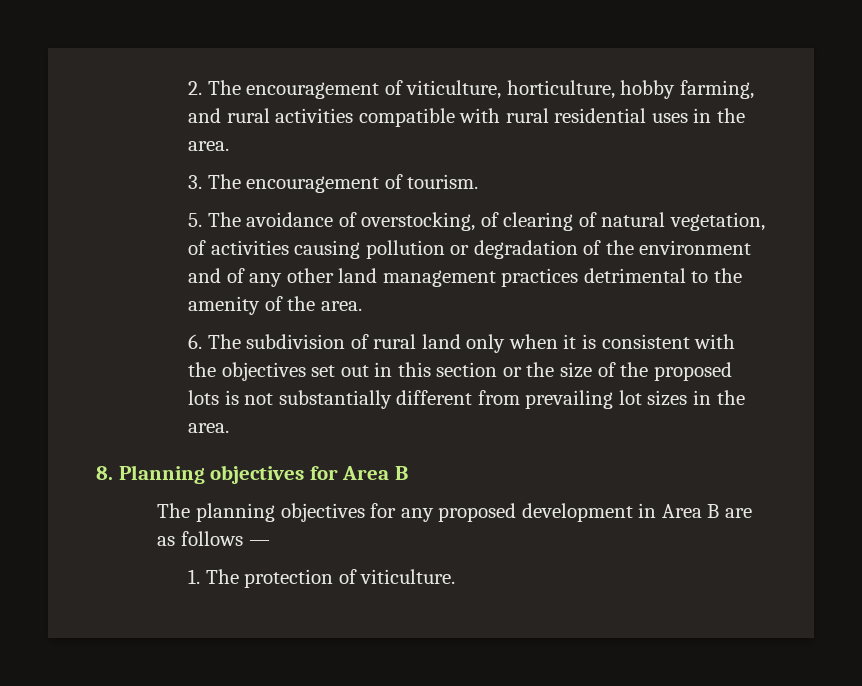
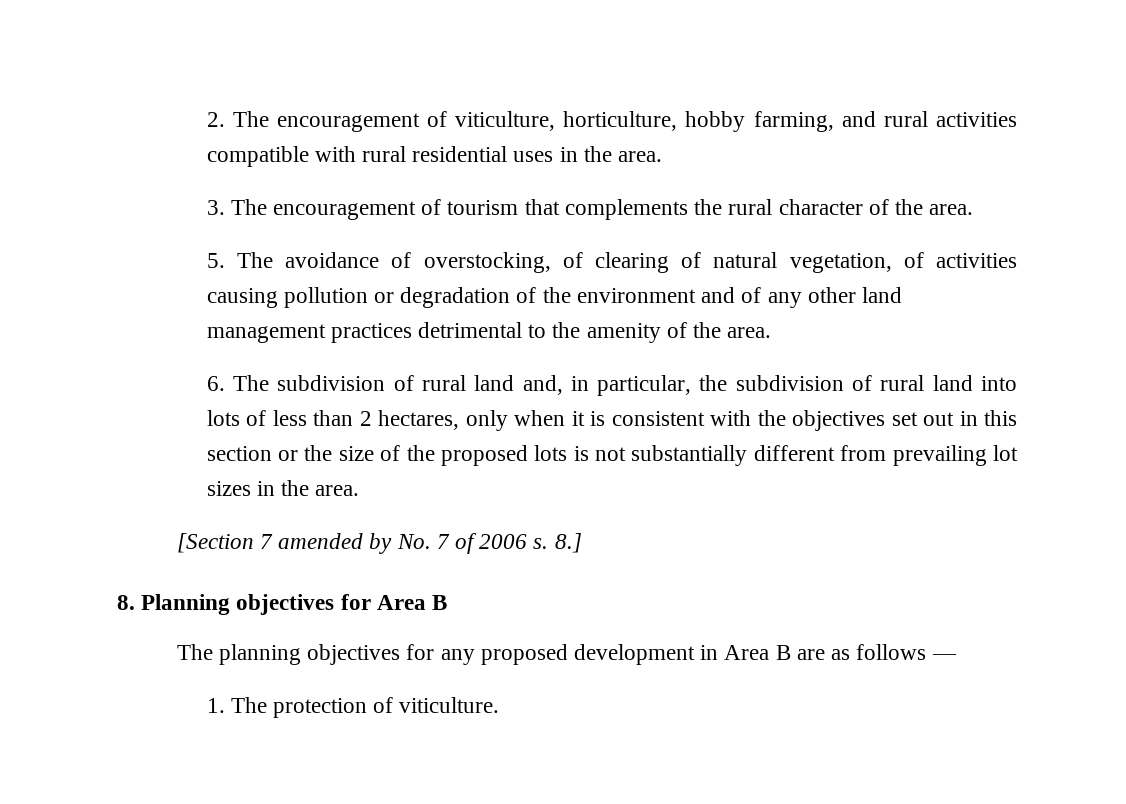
- 3. The encouragement of tourism.
+ 3. The encouragement of tourism that complements the rural character of the area.
- 6. The subdivision of rural land only when it is consistent with the objectives set out in this section or the size of the proposed lots is not substantially different from prevailing lot sizes in the area.
+ 6. The subdivision of rural land and, in particular, the subdivision of rural land into lots of less than 2 hectares, only when it is consistent with the objectives set out in this section or the size of the proposed lots is not substantially different from prevailing lot sizes in the area.
+ [Section 7 amended by No. 7 of 2006 s. 8.]

